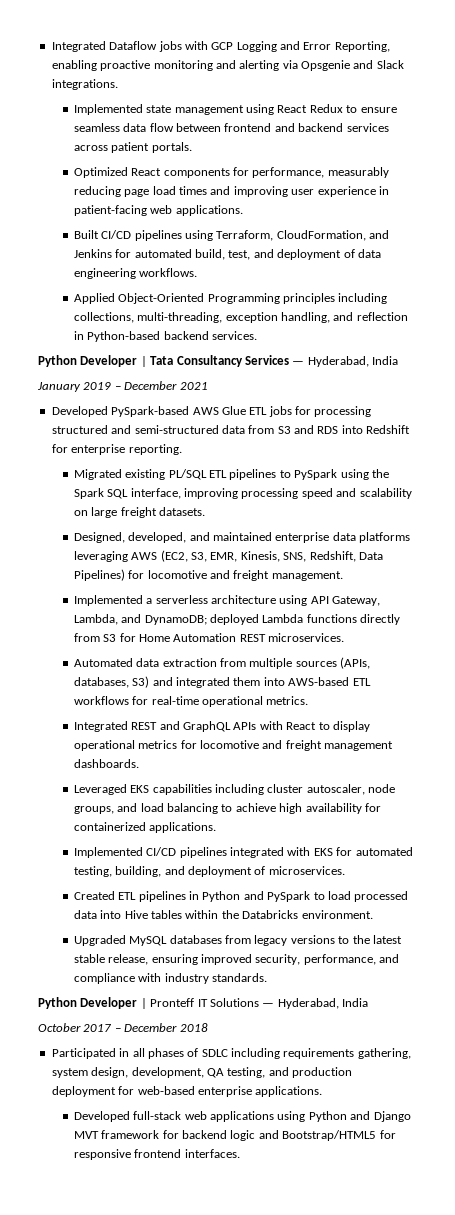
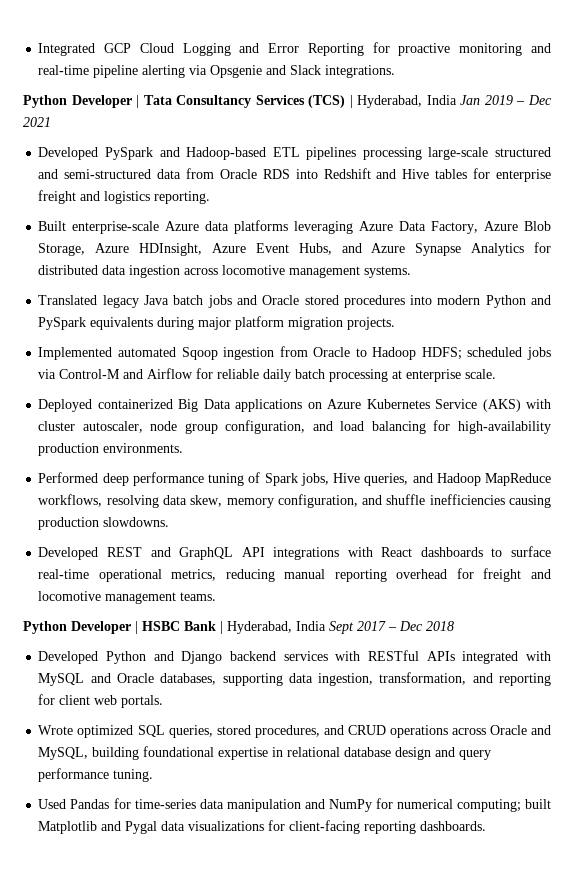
- Integrated Dataflow jobs with GCP Logging and Error Reporting, enabling proactive monitoring and alerting via Opsgenie and Slack integrations.
+ Integrated GCP Cloud Logging and Error Reporting for proactive monitoring and real-time pipeline alerting via Opsgenie and Slack integrations.
- Implemented state management using React Redux to ensure seamless data flow between frontend and backend services across patient portals.
- Optimized React components for performance, measurably reducing page load times and improving user experience in patient-facing web applications.
- Built CI/CD pipelines using Terraform, CloudFormation, and Jenkins for automated build, test, and deployment of data engineering workflows.
- Applied Object-Oriented Programming principles including collections, multi-threading, exception handling, and reflection in Python-based backend services.
- Python Developer | Tata Consultancy Services — Hyderabad, India
- January 2019 – December 2021
+ Python Developer | Tata Consultancy Services (TCS) | Hyderabad, India Jan 2019 – Dec 2021
- Developed PySpark-based AWS Glue ETL jobs for processing structured and semi-structured data from S3 and RDS into Redshift for enterprise reporting.
- Migrated existing PL/SQL ETL pipelines to PySpark using the Spark SQL interface, improving processing speed and scalability on large freight datasets.
- Designed, developed, and maintained enterprise data platforms leveraging AWS (EC2, S3, EMR, Kinesis, SNS, Redshift, Data Pipelines) for locomotive and freight management.
- Implemented a serverless architecture using API Gateway, Lambda, and DynamoDB; deployed Lambda functions directly from S3 for Home Automation REST microservices.
- Automated data extraction from multiple sources (APIs, databases, S3) and integrated them into AWS-based ETL workflows for real-time operational metrics.
- Integrated REST and GraphQL APIs with React to display operational metrics for locomotive and freight management dashboards.
- Leveraged EKS capabilities including cluster autoscaler, node groups, and load balancing to achieve high availability for containerized applications.
- Implemented CI/CD pipelines integrated with EKS for automated testing, building, and deployment of microservices.
- Created ETL pipelines in Python and PySpark to load processed data into Hive tables within the Databricks environment.
- Upgraded MySQL databases from legacy versions to the latest stable release, ensuring improved security, performance, and compliance with industry standards.
- Python Developer | Pronteff IT Solutions — Hyderabad, India
- October 2017 – December 2018
+ Developed PySpark and Hadoop-based ETL pipelines processing large-scale structured and semi-structured data from Oracle RDS into Redshift and Hive tables for enterprise freight and logistics reporting.
+ Built enterprise-scale Azure data platforms leveraging Azure Data Factory, Azure Blob Storage, Azure HDInsight, Azure Event Hubs, and Azure Synapse Analytics for distributed data ingestion across locomotive management systems.
+ Translated legacy Java batch jobs and Oracle stored procedures into modern Python and PySpark equivalents during major platform migration projects.
+ Implemented automated Sqoop ingestion from Oracle to Hadoop HDFS; scheduled jobs via Control-M and Airflow for reliable daily batch processing at enterprise scale.
+ Deployed containerized Big Data applications on Azure Kubernetes Service (AKS) with cluster autoscaler, node group configuration, and load balancing for high-availability production environments.
+ Performed deep performance tuning of Spark jobs, Hive queries, and Hadoop MapReduce workflows, resolving data skew, memory configuration, and shuffle inefficiencies causing production slowdowns.
+ Developed REST and GraphQL API integrations with React dashboards to surface real-time operational metrics, reducing manual reporting overhead for freight and locomotive management teams.
+ Python Developer | HSBC Bank | Hyderabad, India Sept 2017 – Dec 2018
- Participated in all phases of SDLC including requirements gathering, system design, development, QA testing, and production deployment for web-based enterprise applications.
- Developed full-stack web applications using Python and Django MVT framework for backend logic and Bootstrap/HTML5 for responsive frontend interfaces.
+ Developed Python and Django backend services with RESTful APIs integrated with MySQL and Oracle databases, supporting data ingestion, transformation, and reporting for client web portals.
+ Wrote optimized SQL queries, stored procedures, and CRUD operations across Oracle and MySQL, building foundational expertise in relational database design and query performance tuning.
+ Used Pandas for time-series data manipulation and NumPy for numerical computing; built Matplotlib and Pygal data visualizations for client-facing reporting dashboards.

